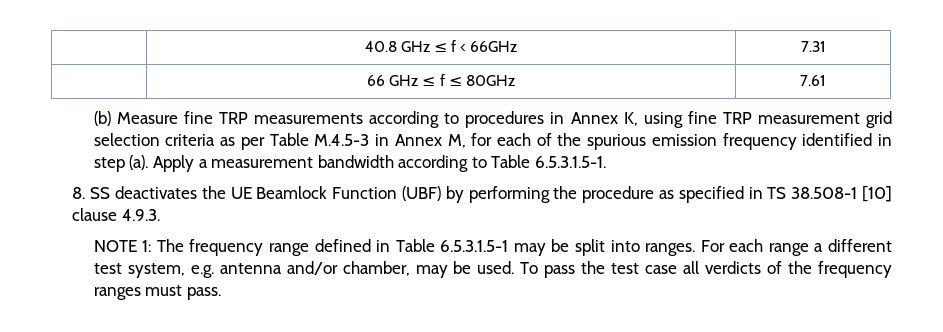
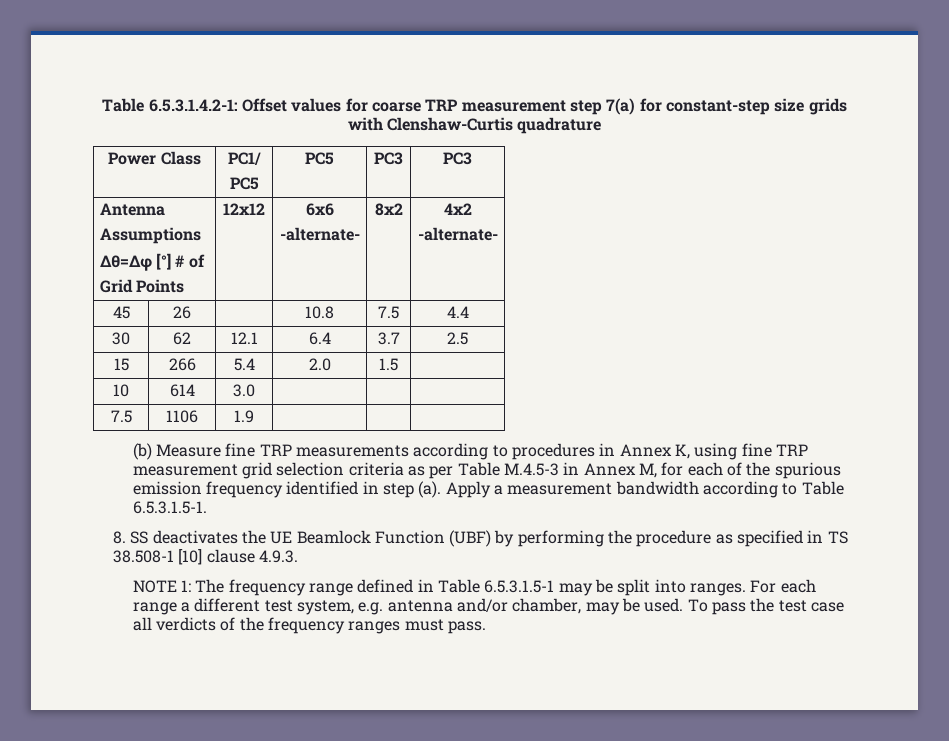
- | 40.8 GHz ≤ f < 66GHz | 7.31
- | 66 GHz ≤ f ≤ 80GHz | 7.61
+ Table 6.5.3.1.4.2-1: Offset values for coarse TRP measurement step 7(a) for constant-step size grids with Clenshaw-Curtis quadrature
+ Power Class | PC1/
+ PC5 | PC5 | PC3 | PC3
+ Antenna
+ Assumptions
+ Δθ=Δφ [°] # of
+ Grid Points | 12x12 | 6x6
+ -alternate- | 8x2 | 4x2
+ -alternate-
+ 45 | 26 | | 10.8 | 7.5 | 4.4
+ 30 | 62 | 12.1 | 6.4 | 3.7 | 2.5
+ 15 | 266 | 5.4 | 2.0 | 1.5 |
+ 10 | 614 | 3.0 | | |
+ 7.5 | 1106 | 1.9 | | |

